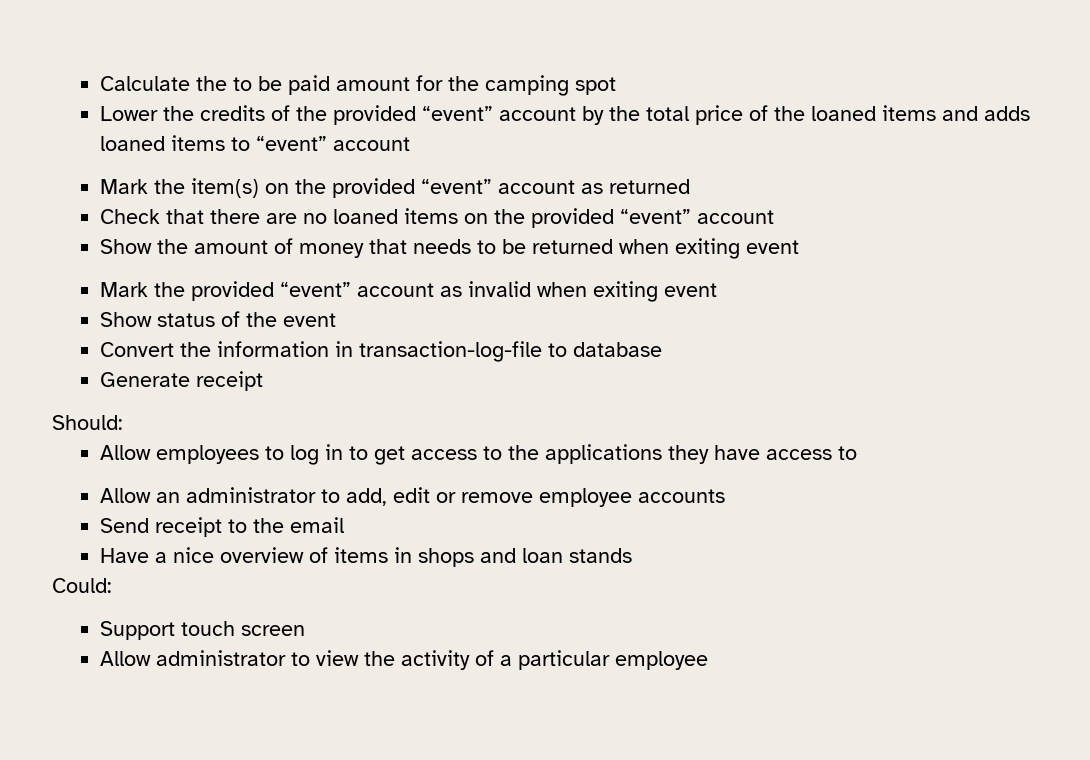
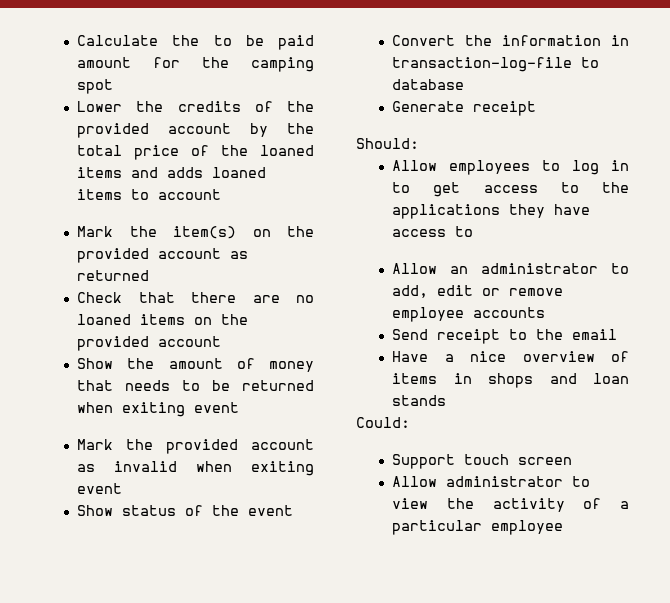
- Lower the credits of the provided “event” account by the total price of the loaned items and adds loaned items to “event” account
+ Lower the credits of the provided account by the total price of the loaned items and adds loaned items to account
- Mark the item(s) on the provided “event” account as returned
+ Mark the item(s) on the provided account as returned
- Check that there are no loaned items on the provided “event” account
+ Check that there are no loaned items on the provided account
- Mark the provided “event” account as invalid when exiting event
+ Mark the provided account as invalid when exiting event

